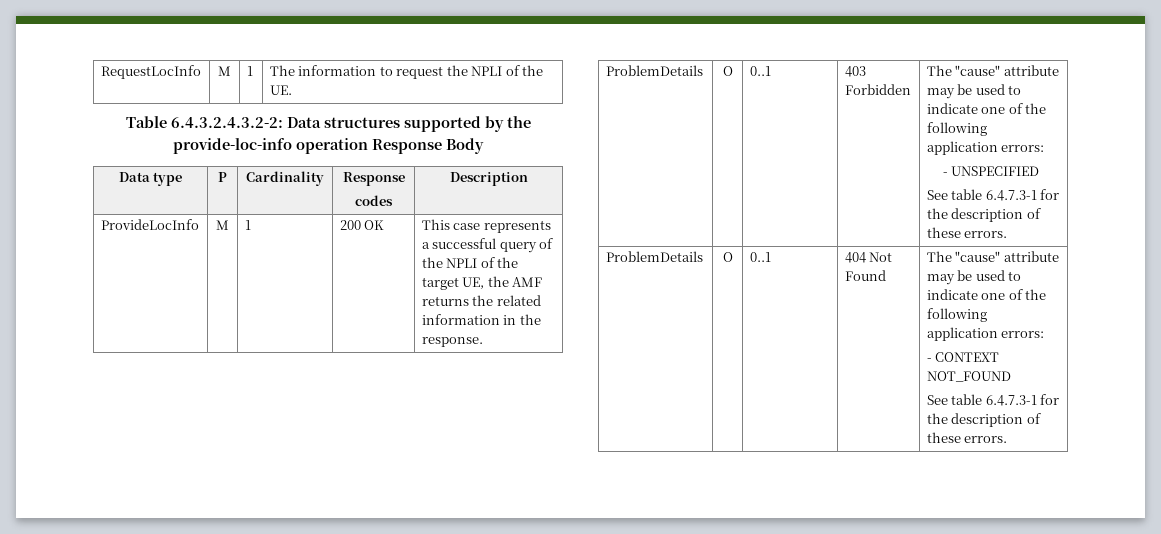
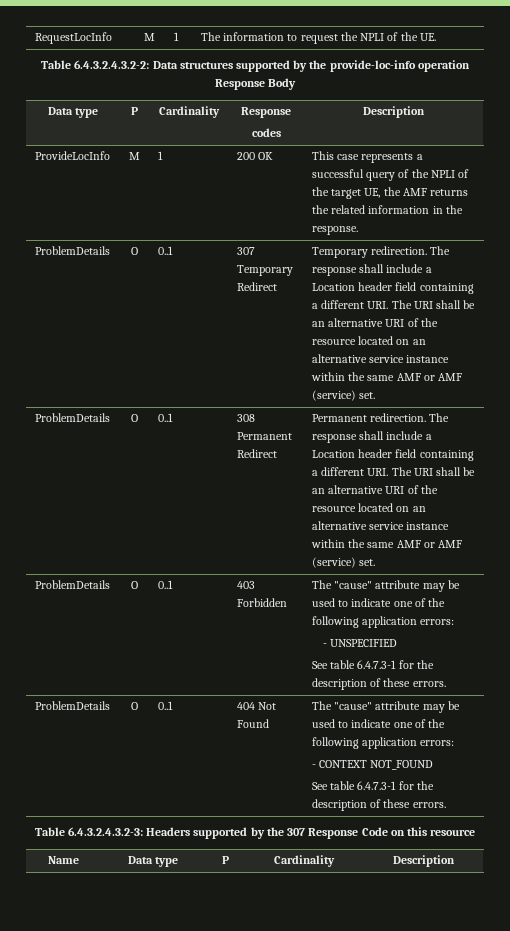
+ ProblemDetails | O | 0..1 | 307 Temporary Redirect | Temporary redirection. The response shall include a Location header field containing a different URI. The URI shall be an alternative URI of the resource located on an alternative service instance within the same AMF or AMF (service) set.
+ ProblemDetails | O | 0..1 | 308 Permanent Redirect | Permanent redirection. The response shall include a Location header field containing a different URI. The URI shall be an alternative URI of the resource located on an alternative service instance within the same AMF or AMF (service) set.
+ Table 6.4.3.2.4.3.2-3: Headers supported by the 307 Response Code on this resource
+ Name | Data type | P | Cardinality | Description

